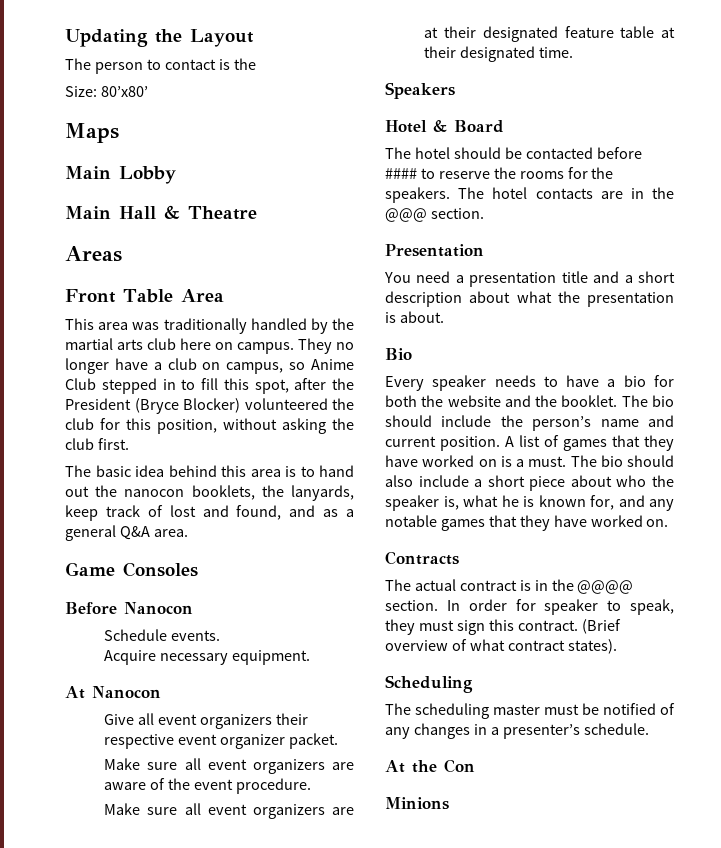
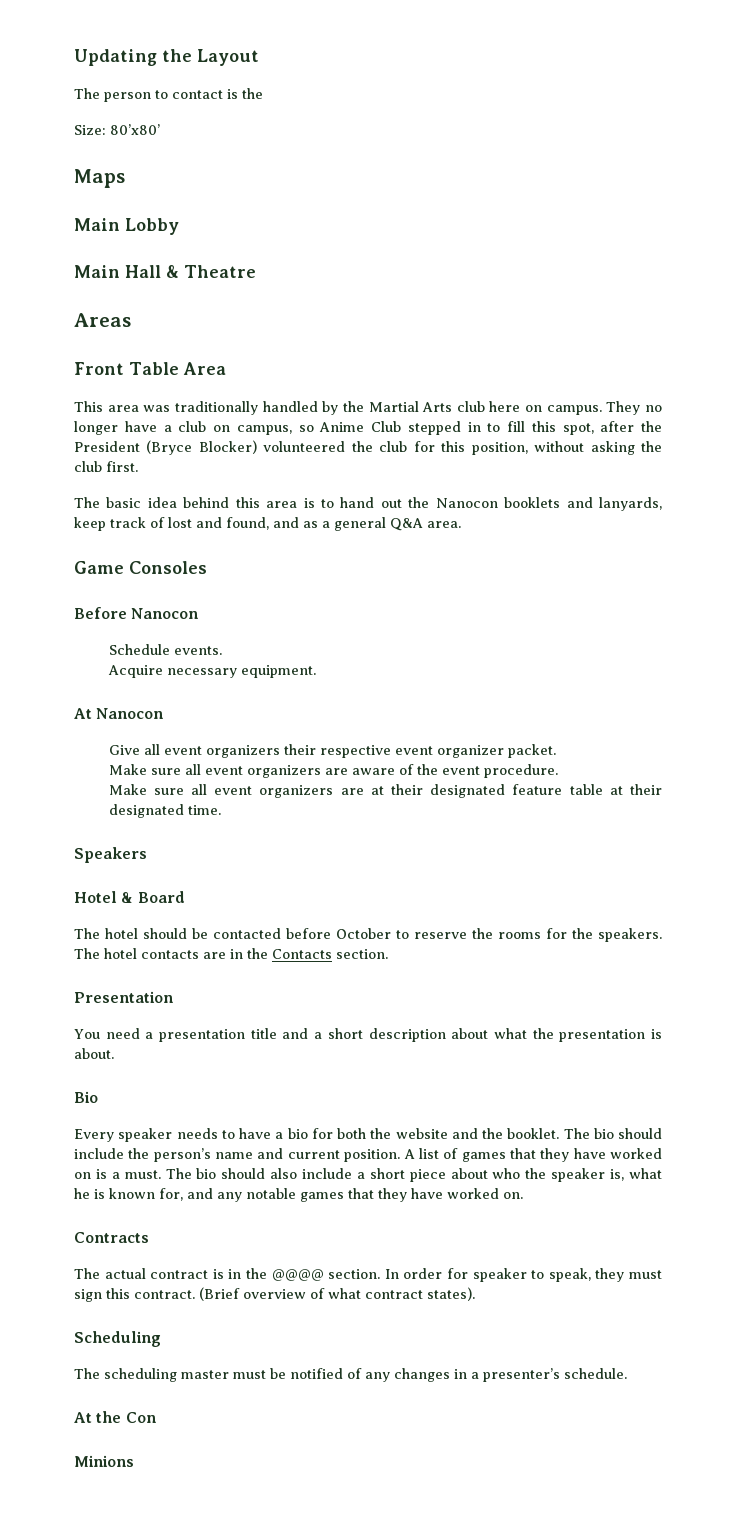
- This area was traditionally handled by the martial arts club here on campus.
+ This area was traditionally handled by the Martial Arts club here on campus.
- The basic idea behind this area is to hand out the nanocon booklets, the lanyards, keep track of lost and found, and as a general Q&A area.
+ The basic idea behind this area is to hand out the Nanocon booklets and lanyards, keep track of lost and found, and as a general Q&A area.
- The hotel should be contacted before #### to reserve the rooms for the speakers.
+ The hotel should be contacted before October to reserve the rooms for the speakers.
- The hotel contacts are in the @@@ section.
+ The hotel contacts are in the Contacts section.

